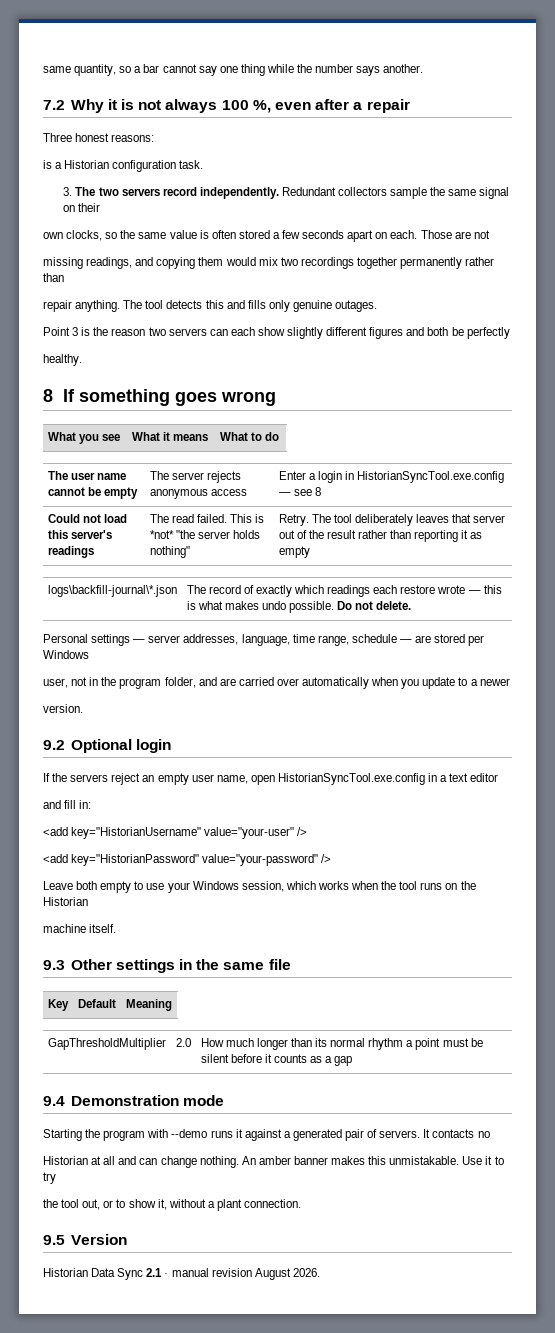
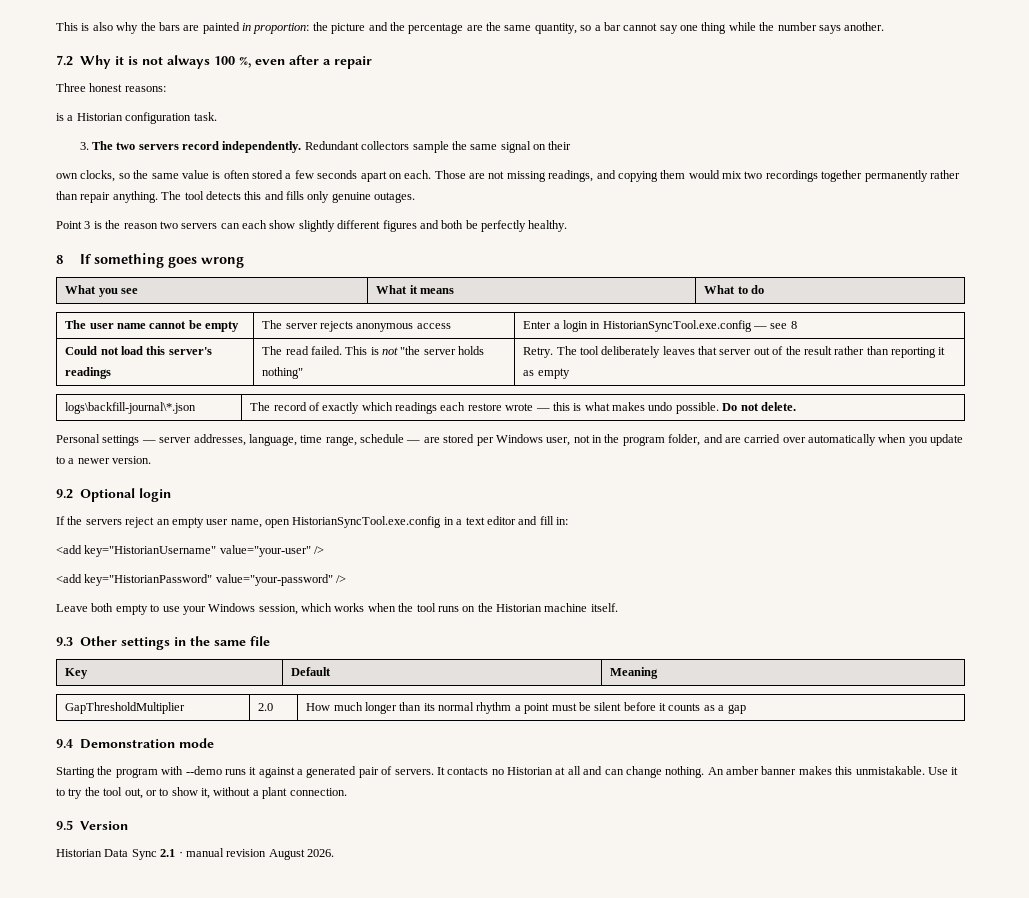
- same quantity, so a bar cannot say one thing while the number says another.
+ This is also why the bars are painted in proportion: the picture and the percentage are the same quantity, so a bar cannot say one thing while the number says another.
- Those are not
- missing readings, and copying them would mix two recordings together permanently rather than
- repair anything.
+ Those are not missing readings, and copying them would mix two recordings together permanently rather than repair anything.
- Point 3 is the reason two servers can each show slightly different figures and both be perfectly
- healthy.
+ Point 3 is the reason two servers can each show slightly different figures and both be perfectly healthy.
- Could not load this server's readings | The read failed. This is *not* "the server holds nothing" | Retry. The tool deliberately leaves that server out of the result rather than reporting it as empty
+ Could not load this server's readings | The read failed. This is not "the server holds nothing" | Retry. The tool deliberately leaves that server out of the result rather than reporting it as empty
- Personal settings — server addresses, language, time range, schedule — are stored per Windows
- user, not in the program folder, and are carried over automatically when you update to a newer
- version.
+ Personal settings — server addresses, language, time range, schedule — are stored per Windows user, not in the program folder, and are carried over automatically when you update to a newer version.
- If the servers reject an empty user name, open HistorianSyncTool.exe.config in a text editor
- and fill in:
+ If the servers reject an empty user name, open HistorianSyncTool.exe.config in a text editor and fill in:
- Leave both empty to use your Windows session, which works when the tool runs on the Historian
- machine itself.
+ Leave both empty to use your Windows session, which works when the tool runs on the Historian machine itself.
- It contacts no
- Historian at all and can change nothing.
+ It contacts no Historian at all and can change nothing.
- Use it to try
- the tool out, or to show it, without a plant connection.
+ Use it to try the tool out, or to show it, without a plant connection.

